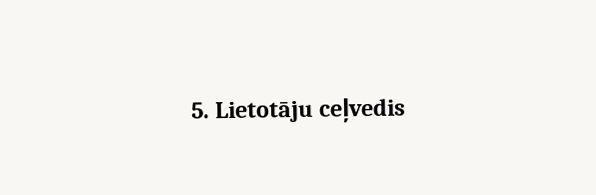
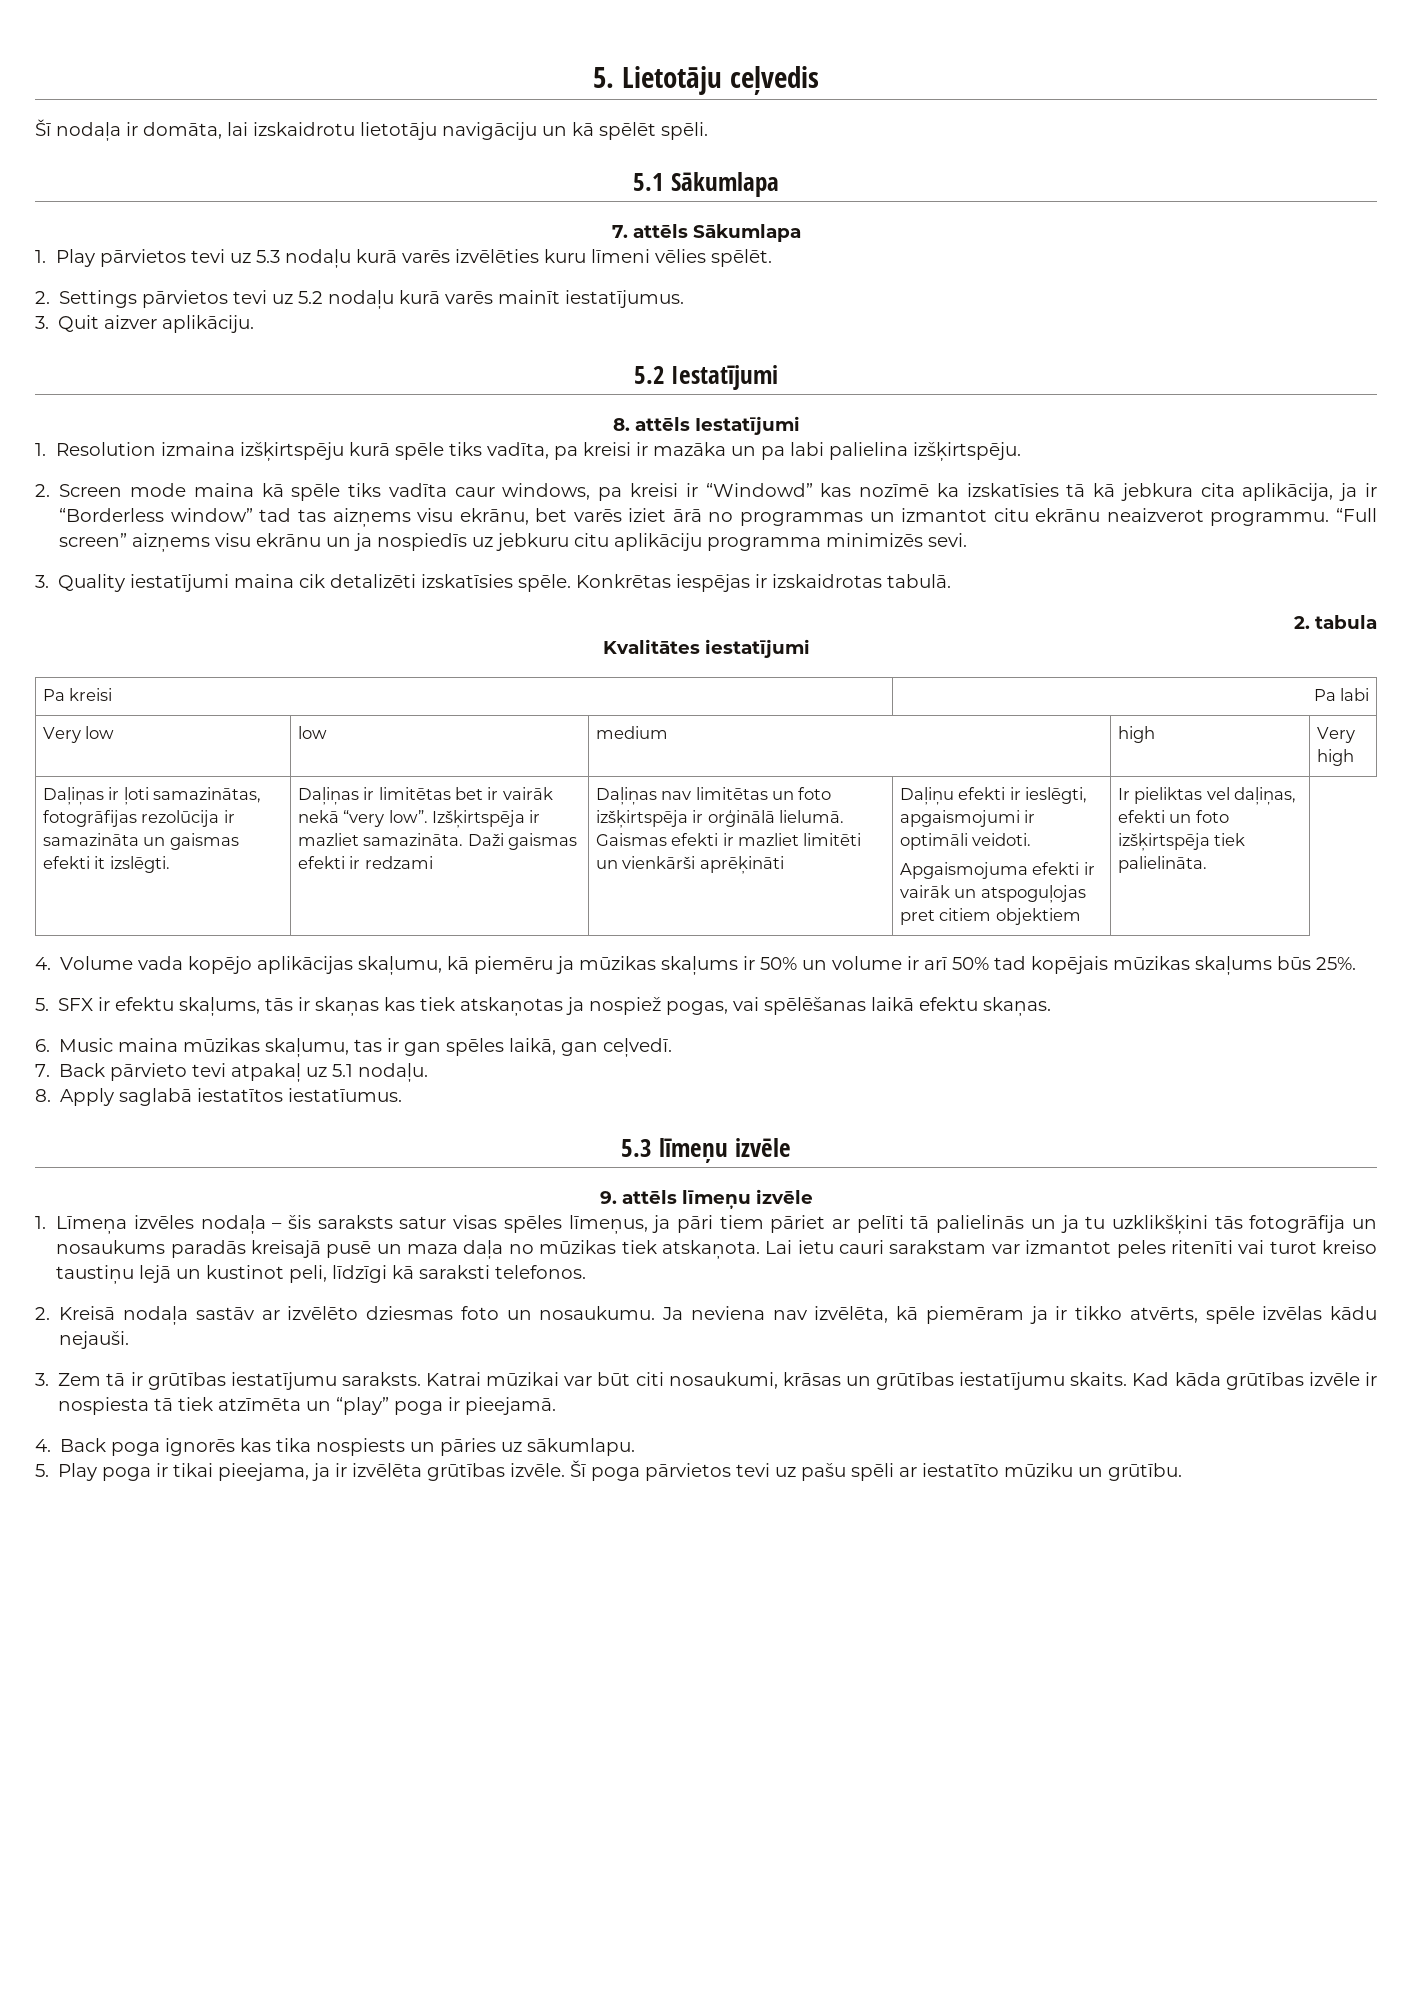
+ Šī nodaļa ir domāta, lai izskaidrotu lietotāju navigāciju un kā spēlēt spēli.
+ 5.1 Sākumlapa
+ 7. attēls Sākumlapa
+ 1. Play pārvietos tevi uz 5.3 nodaļu kurā varēs izvēlēties kuru līmeni vēlies spēlēt.
+ 2. Settings pārvietos tevi uz 5.2 nodaļu kurā varēs mainīt iestatījumus.
+ 3. Quit aizver aplikāciju.
+ 5.2 Iestatījumi
+ 8. attēls Iestatījumi
+ 1. Resolution izmaina izšķirtspēju kurā spēle tiks vadīta, pa kreisi ir mazāka un pa labi palielina izšķirtspēju.
+ 2. Screen mode maina kā spēle tiks vadīta caur windows, pa kreisi ir “Windowd” kas nozīmē ka izskatīsies tā kā jebkura cita aplikācija, ja ir “Borderless window” tad tas aizņems visu ekrānu, bet varēs iziet ārā no programmas un izmantot citu ekrānu neaizverot programmu. “Full screen” aizņems visu ekrānu un ja nospiedīs uz jebkuru citu aplikāciju programma minimizēs sevi.
+ 3. Quality iestatījumi maina cik detalizēti izskatīsies spēle. Konkrētas iespējas ir izskaidrotas tabulā.
+ 2. tabula
+ Kvalitātes iestatījumi
+ Pa kreisi | Pa labi
+ Very low | low | medium | high | Very high
+ Daļiņas ir ļoti samazinātas, fotogrāfijas rezolūcija ir samazināta un gaismas efekti it izslēgti. | Daļiņas ir limitētas bet ir vairāk nekā “very low”. Izšķirtspēja ir mazliet samazināta. Daži gaismas efekti ir redzami | Daļiņas nav limitētas un foto izšķirtspēja ir orģinālā lielumā. Gaismas efekti ir mazliet limitēti un vienkārši aprēķināti | Daļiņu efekti ir ieslēgti, apgaismojumi ir optimāli veidoti.
+ Apgaismojuma efekti ir vairāk un atspoguļojas pret citiem objektiem | Ir pieliktas vel daļiņas, efekti un foto izšķirtspēja tiek palielināta.
+ 4. Volume vada kopējo aplikācijas skaļumu, kā piemēru ja mūzikas skaļums ir 50% un volume ir arī 50% tad kopējais mūzikas skaļums būs 25%.
+ 5. SFX ir efektu skaļums, tās ir skaņas kas tiek atskaņotas ja nospiež pogas, vai spēlēšanas laikā efektu skaņas.
+ 6. Music maina mūzikas skaļumu, tas ir gan spēles laikā, gan ceļvedī.
+ 7. Back pārvieto tevi atpakaļ uz 5.1 nodaļu.
+ 8. Apply saglabā iestatītos iestatīumus.
+ 5.3 līmeņu izvēle
+ 9. attēls līmeņu izvēle
+ 1. Līmeņa izvēles nodaļa – šis saraksts satur visas spēles līmeņus, ja pāri tiem pāriet ar pelīti tā palielinās un ja tu uzklikšķini tās fotogrāfija un nosaukums paradās kreisajā pusē un maza daļa no mūzikas tiek atskaņota. Lai ietu cauri sarakstam var izmantot peles ritenīti vai turot kreiso taustiņu lejā un kustinot peli, līdzīgi kā saraksti telefonos.
+ 2. Kreisā nodaļa sastāv ar izvēlēto dziesmas foto un nosaukumu. Ja neviena nav izvēlēta, kā piemēram ja ir tikko atvērts, spēle izvēlas kādu nejauši.
+ 3. Zem tā ir grūtības iestatījumu saraksts. Katrai mūzikai var būt citi nosaukumi, krāsas un grūtības iestatījumu skaits. Kad kāda grūtības izvēle ir nospiesta tā tiek atzīmēta un “play” poga ir pieejamā.
+ 4. Back poga ignorēs kas tika nospiests un pāries uz sākumlapu.
+ 5. Play poga ir tikai pieejama, ja ir izvēlēta grūtības izvēle. Šī poga pārvietos tevi uz pašu spēli ar iestatīto mūziku un grūtību.

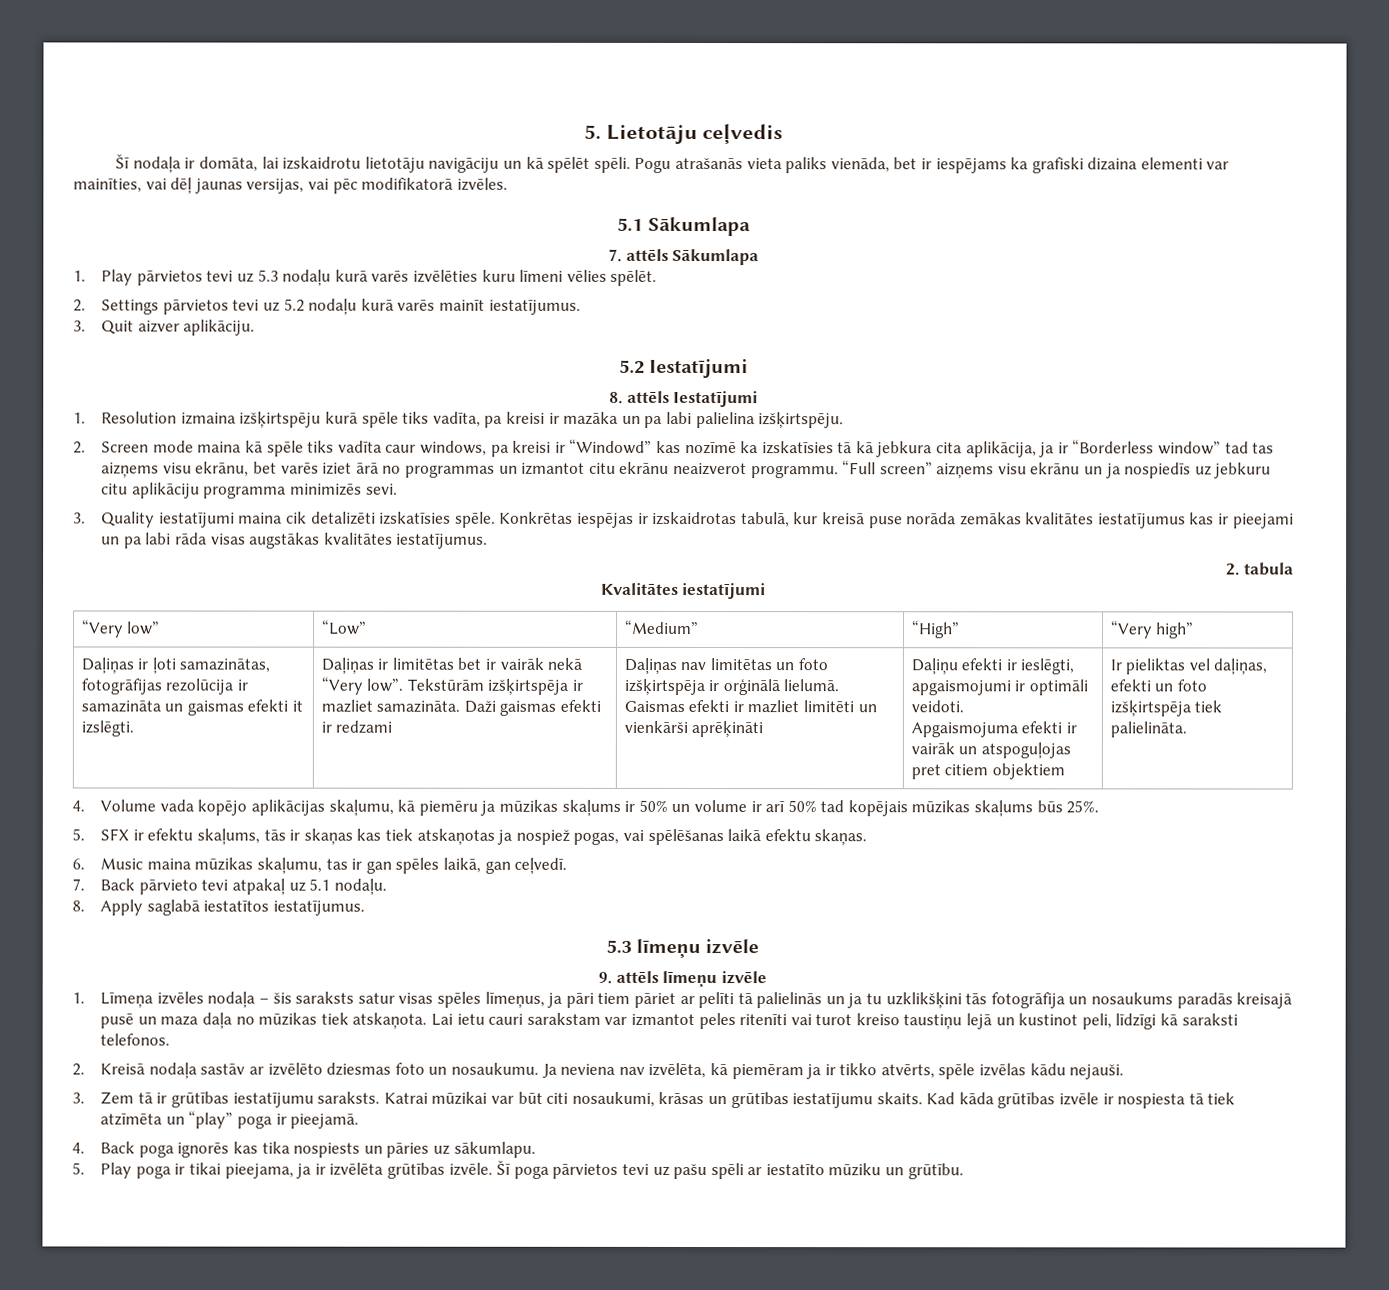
+ Pogu atrašanās vieta paliks vienāda, bet ir iespējams ka grafiski dizaina elementi var mainīties, vai dēļ jaunas versijas, vai pēc modifikatorā izvēles.
- Konkrētas iespējas ir izskaidrotas tabulā.
+ Konkrētas iespējas ir izskaidrotas tabulā, kur kreisā puse norāda zemākas kvalitātes iestatījumus kas ir pieejami un pa labi rāda visas augstākas kvalitātes iestatījumus.
  2. tabula
  Kvalitātes iestatījumi
- Pa kreisi | Pa labi
- Very low | low | medium | high | Very high
+ “Very low” | “Low” | “Medium” | “High” | “Very high”
- Daļiņas ir limitētas bet ir vairāk nekā “very low”. Izšķirtspēja ir mazliet samazināta.
+ Daļiņas ir limitētas bet ir vairāk nekā “Very low”. Tekstūrām izšķirtspēja ir mazliet samazināta.
- 8. Apply saglabā iestatītos iestatīumus.
+ 8. Apply saglabā iestatītos iestatījumus.

